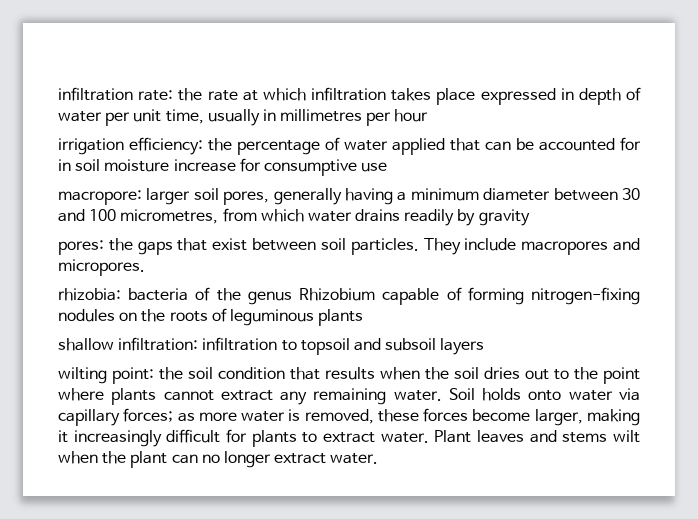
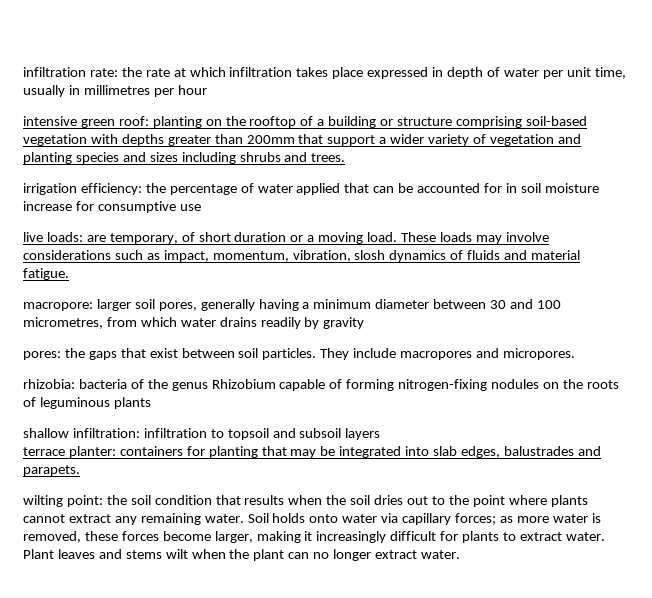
+ intensive green roof: planting on the rooftop of a building or structure comprising soil-based vegetation with depths greater than 200mm that support a wider variety of vegetation and planting species and sizes including shrubs and trees.
+ live loads: are temporary, of short duration or a moving load. These loads may involve considerations such as impact, momentum, vibration, slosh dynamics of fluids and material fatigue.
+ terrace planter: containers for planting that may be integrated into slab edges, balustrades and parapets.

